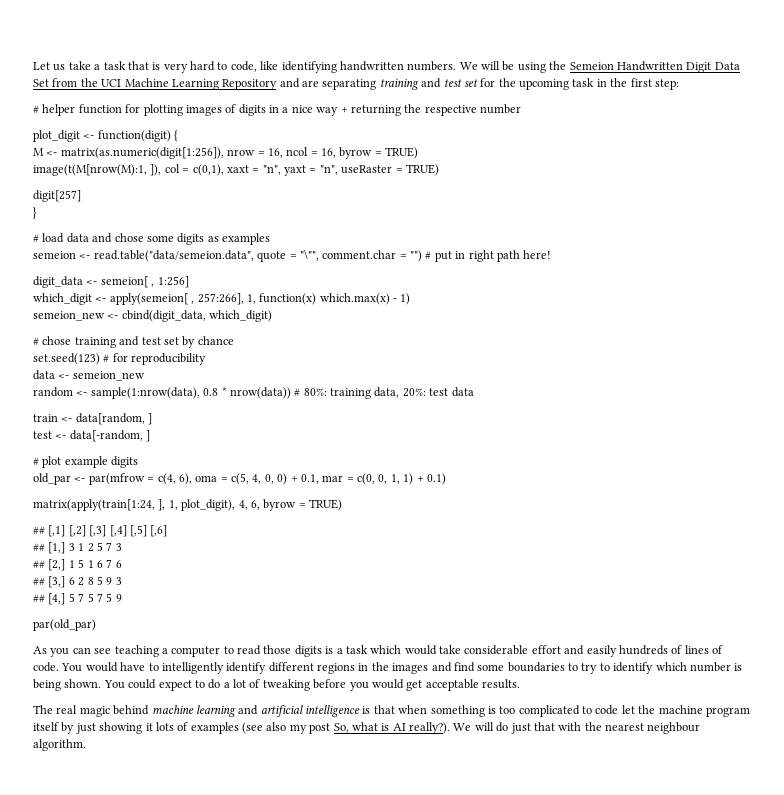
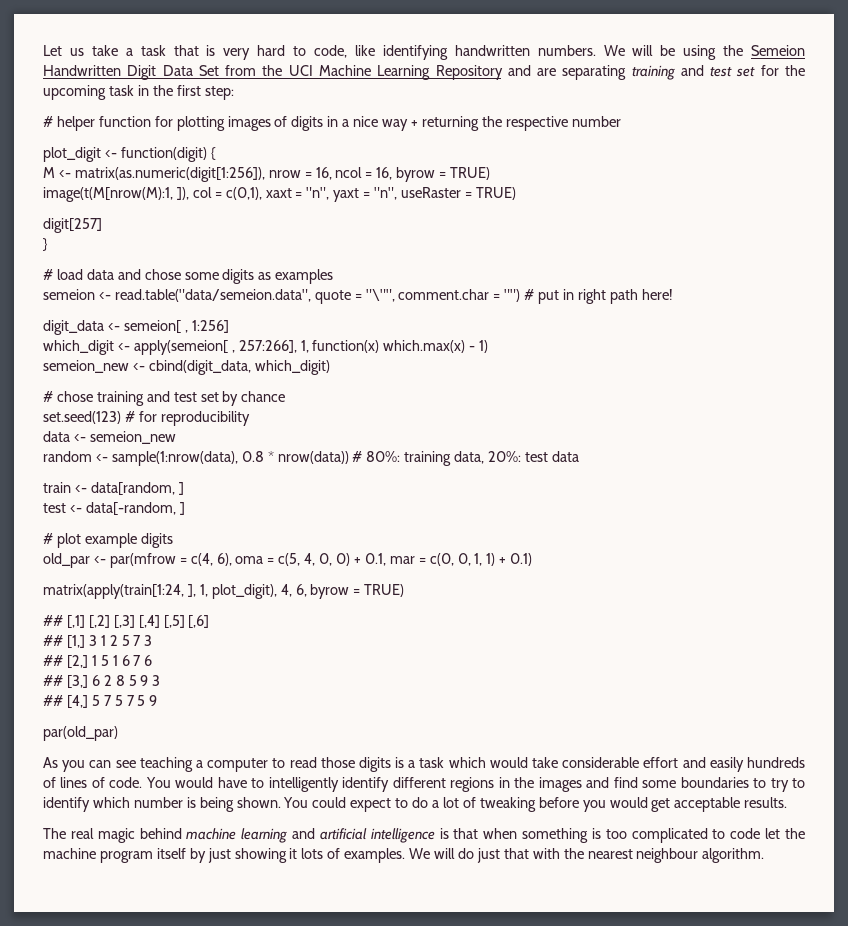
- The real magic behind machine learning and artificial intelligence is that when something is too complicated to code let the machine program itself by just showing it lots of examples (see also my post So, what is AI really?).
+ The real magic behind machine learning and artificial intelligence is that when something is too complicated to code let the machine program itself by just showing it lots of examples.

